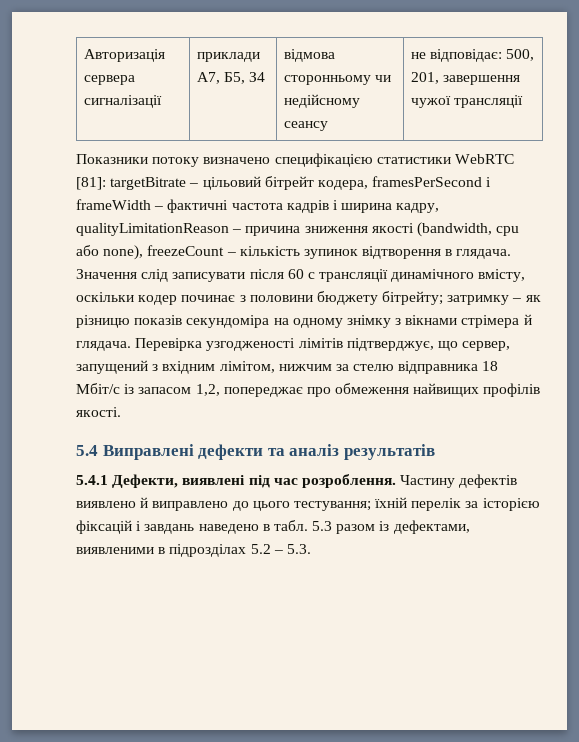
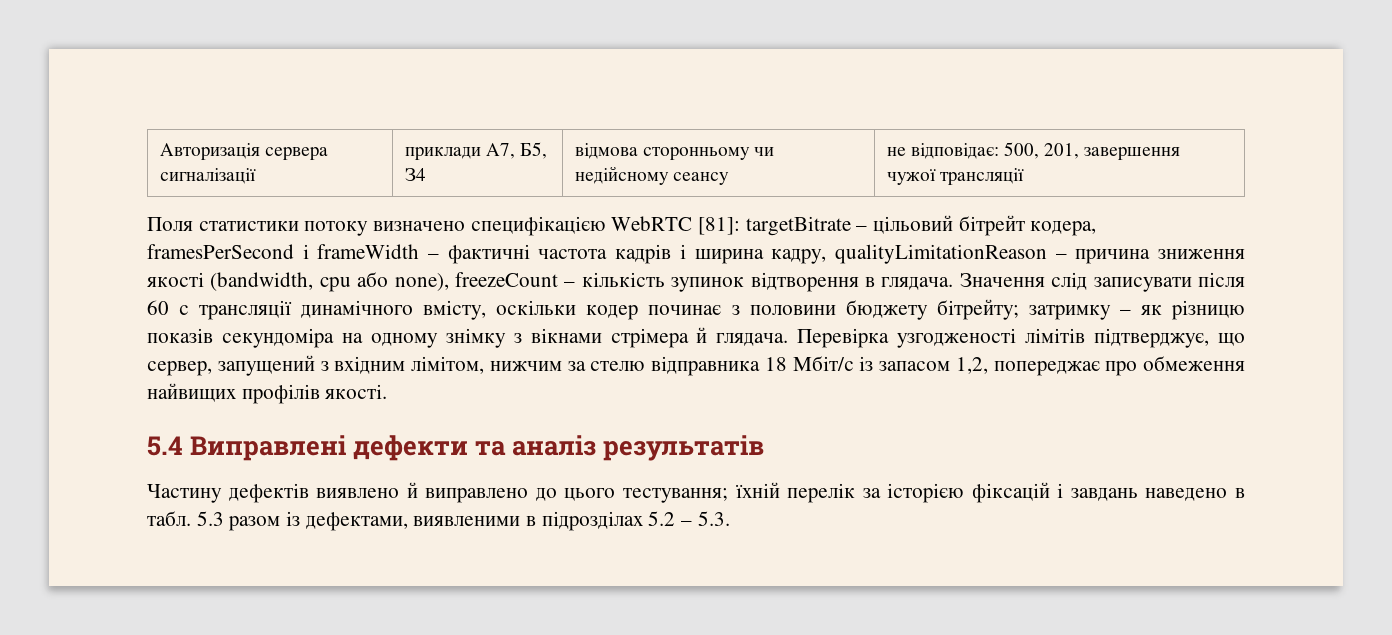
- Показники потоку визначено специфікацією статистики WebRTC [81]: targetBitrate – цільовий бітрейт кодера, framesPerSecond і frameWidth – фактичні частота кадрів і ширина кадру, qualityLimitationReason – причина зниження якості (bandwidth, cpu або none), freezeCount – кількість зупинок відтворення в глядача.
+ Поля статистики потоку визначено специфікацією WebRTC [81]: targetBitrate – цільовий бітрейт кодера, framesPerSecond і frameWidth – фактичні частота кадрів і ширина кадру, qualityLimitationReason – причина зниження якості (bandwidth, cpu або none), freezeCount – кількість зупинок відтворення в глядача.
- 5.4.1 Дефекти, виявлені під час розроблення.

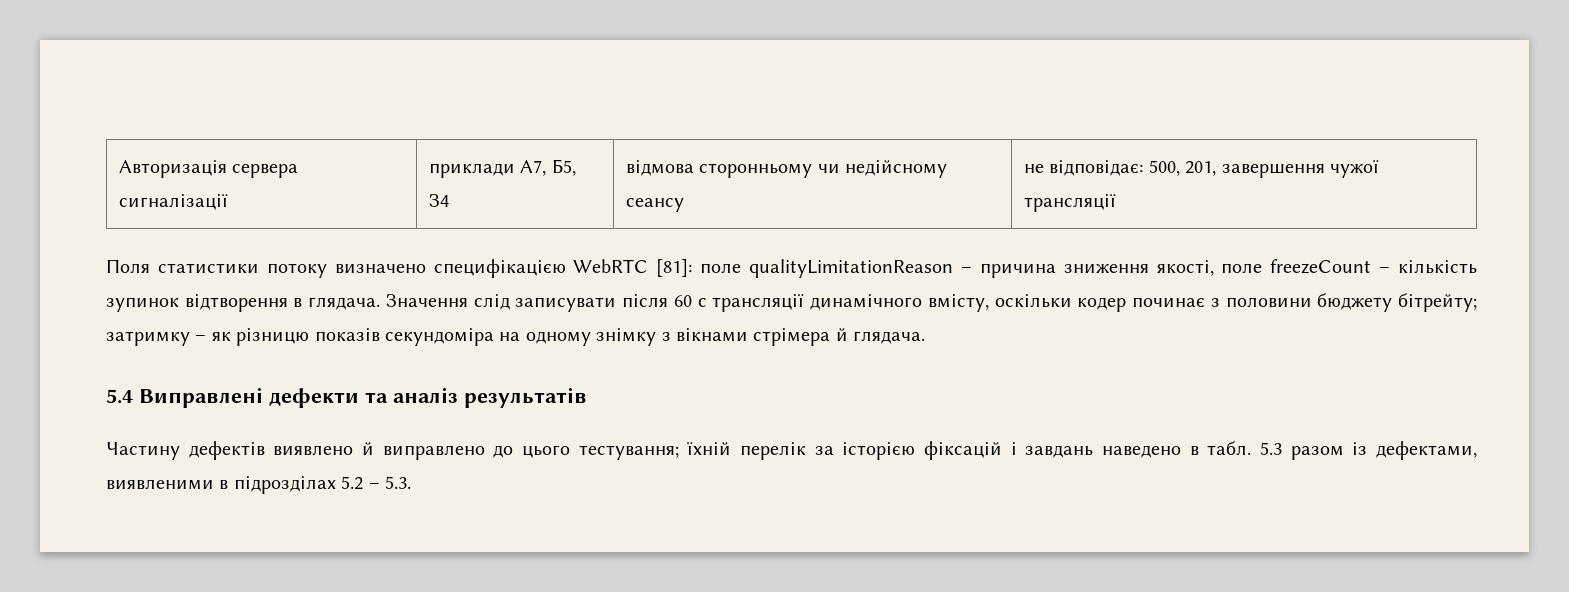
- Поля статистики потоку визначено специфікацією WebRTC [81]: targetBitrate – цільовий бітрейт кодера, framesPerSecond і frameWidth – фактичні частота кадрів і ширина кадру, qualityLimitationReason – причина зниження якості (bandwidth, cpu або none), freezeCount – кількість зупинок відтворення в глядача.
+ Поля статистики потоку визначено специфікацією WebRTC [81]: поле qualityLimitationReason – причина зниження якості, поле freezeCount – кількість зупинок відтворення в глядача.
- Перевірка узгодженості лімітів підтверджує, що сервер, запущений з вхідним лімітом, нижчим за стелю відправника 18 Мбіт/с із запасом 1,2, попереджає про обмеження найвищих профілів якості.

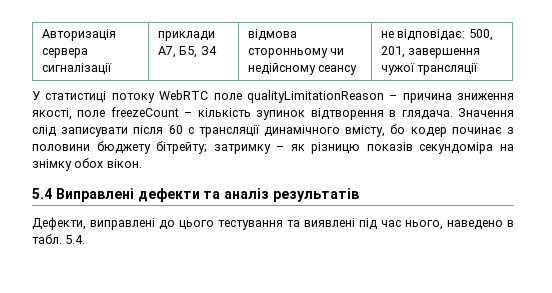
- Поля статистики потоку визначено специфікацією WebRTC [81]: поле qualityLimitationReason – причина зниження якості, поле freezeCount – кількість зупинок відтворення в глядача.
+ У статистиці потоку WebRTC поле qualityLimitationReason – причина зниження якості, поле freezeCount – кількість зупинок відтворення в глядача.
- Значення слід записувати після 60 с трансляції динамічного вмісту, оскільки кодер починає з половини бюджету бітрейту; затримку – як різницю показів секундоміра на одному знімку з вікнами стрімера й глядача.
+ Значення слід записувати після 60 с трансляції динамічного вмісту, бо кодер починає з половини бюджету бітрейту; затримку – як різницю показів секундоміра на знімку обох вікон.
- Частину дефектів виявлено й виправлено до цього тестування; їхній перелік за історією фіксацій і завдань наведено в табл. 5.3 разом із дефектами, виявленими в підрозділах 5.2 – 5.3.
+ Дефекти, виправлені до цього тестування та виявлені під час нього, наведено в табл. 5.4.

